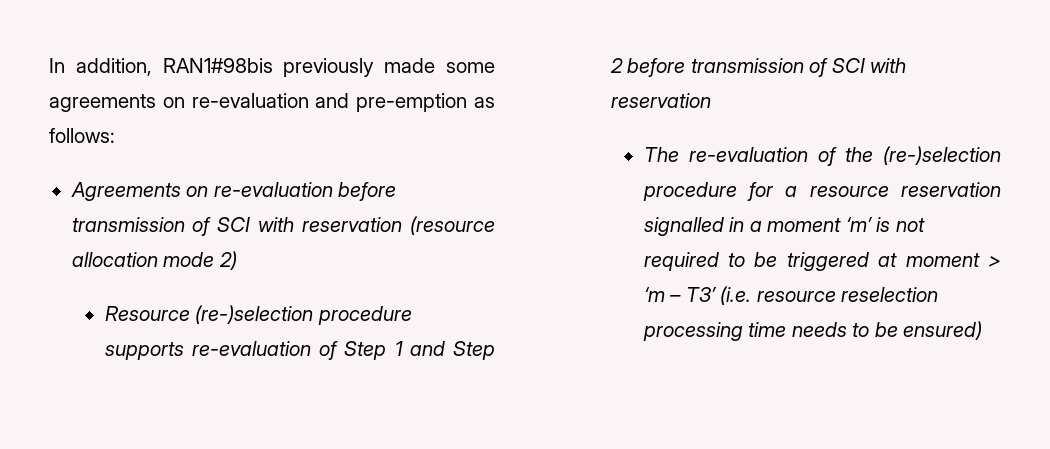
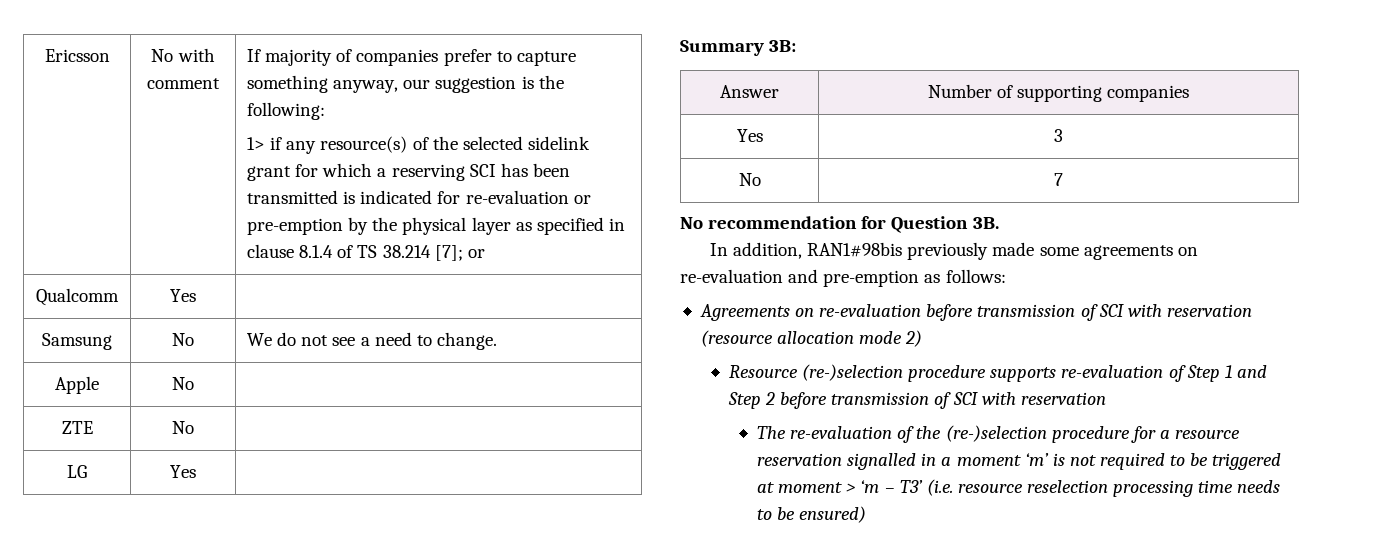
+ Ericsson | No with comment | If majority of companies prefer to capture something anyway, our suggestion is the following:
+ 1> if any resource(s) of the selected sidelink grant for which a reserving SCI has been transmitted is indicated for re-evaluation or pre-emption by the physical layer as specified in clause 8.1.4 of TS 38.214 [7]; or
+ Qualcomm | Yes |
+ Samsung | No | We do not see a need to change.
+ Apple | No |
+ ZTE | No |
+ LG | Yes |
+ Summary 3B:
+ Answer | Number of supporting companies
+ Yes | 3
+ No | 7
+ No recommendation for Question 3B.

